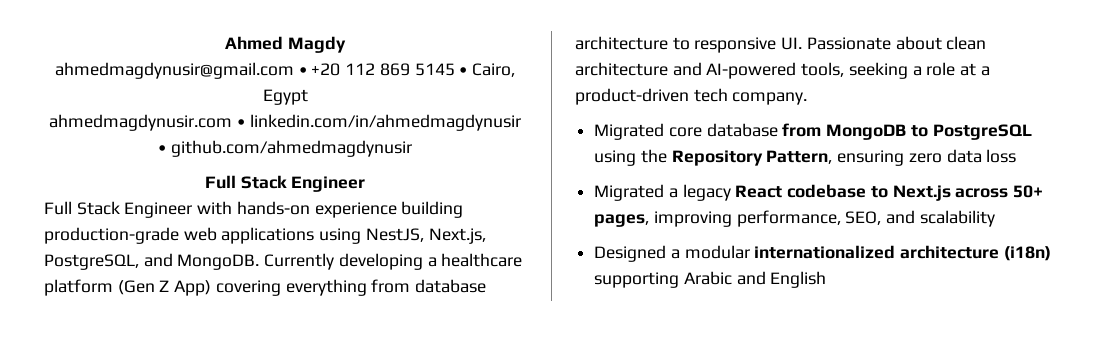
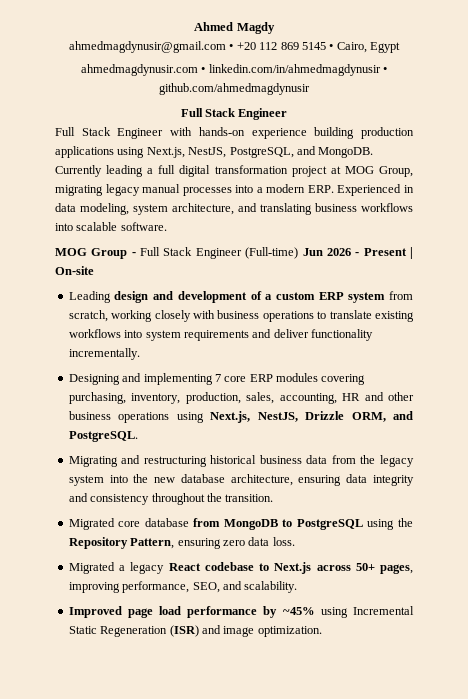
- Full Stack Engineer with hands-on experience building production-grade web applications using NestJS, Next.js, PostgreSQL, and MongoDB. Currently developing a healthcare platform (Gen Z App) covering everything from database architecture to responsive UI. Passionate about clean architecture and AI-powered tools, seeking a role at a product-driven tech company.
+ Full Stack Engineer with hands-on experience building production applications using Next.js, NestJS, PostgreSQL, and MongoDB. Currently leading a full digital transformation project at MOG Group, migrating legacy manual processes into a modern ERP. Experienced in data modeling, system architecture, and translating business workflows into scalable software.
+ MOG Group - Full Stack Engineer (Full-time) Jun 2026 - Present | On-site
+ Leading design and development of a custom ERP system from scratch, working closely with business operations to translate existing workflows into system requirements and deliver functionality incrementally.
+ Designing and implementing 7 core ERP modules covering purchasing, inventory, production, sales, accounting, HR and other business operations using Next.js, NestJS, Drizzle ORM, and PostgreSQL.
+ Migrating and restructuring historical business data from the legacy system into the new database architecture, ensuring data integrity and consistency throughout the transition.
- Migrated core database from MongoDB to PostgreSQL using the Repository Pattern, ensuring zero data loss
+ Migrated core database from MongoDB to PostgreSQL using the Repository Pattern, ensuring zero data loss.
- Migrated a legacy React codebase to Next.js across 50+ pages, improving performance, SEO, and scalability
- Designed a modular internationalized architecture (i18n) supporting Arabic and English
+ Migrated a legacy React codebase to Next.js across 50+ pages, improving performance, SEO, and scalability.
+ Improved page load performance by ~45% using Incremental Static Regeneration (ISR) and image optimization.

